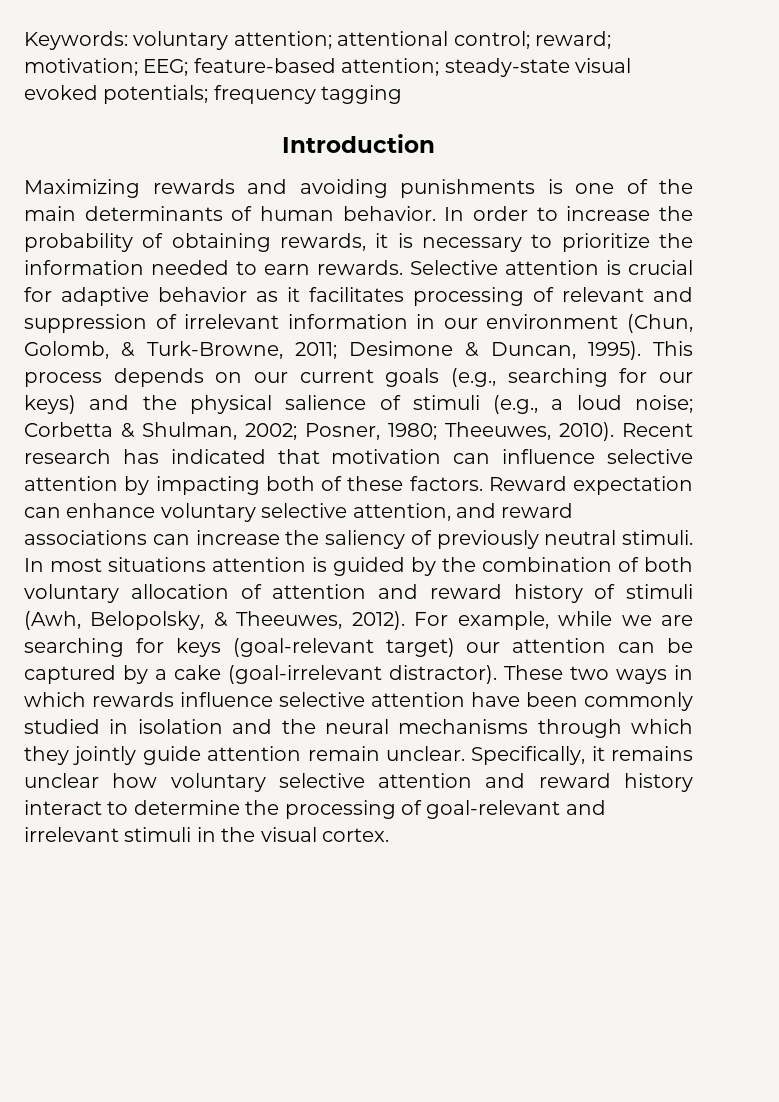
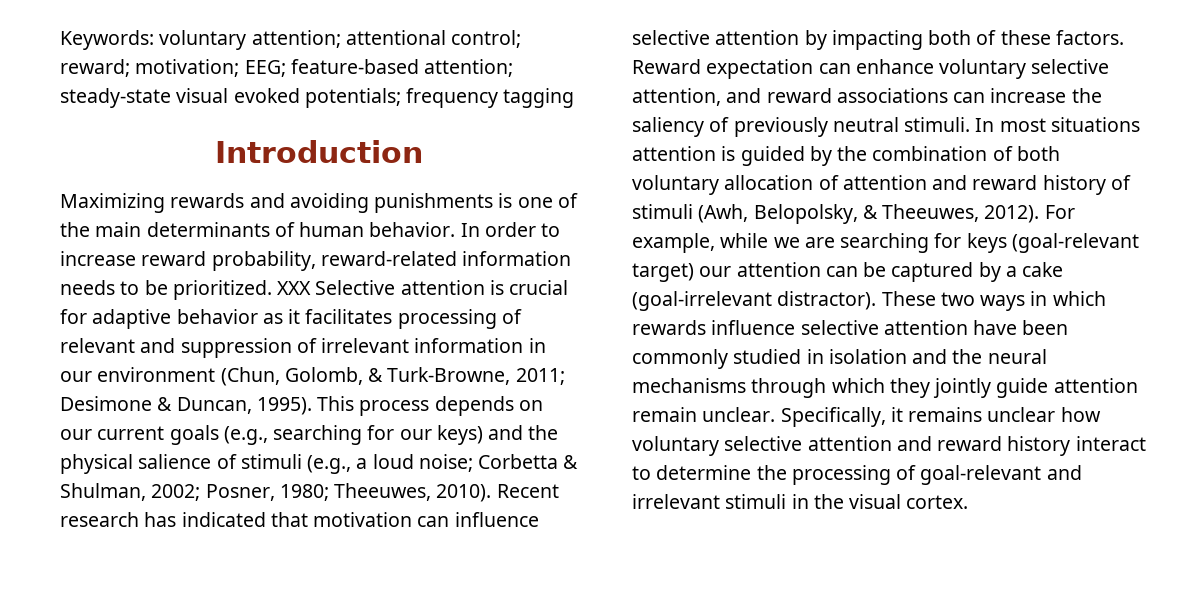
- In order to increase the probability of obtaining rewards, it is necessary to prioritize the information needed to earn rewards. Selective attention is crucial for adaptive behavior as it facilitates processing of relevant and suppression of irrelevant information in our environment (Chun, Golomb, & Turk-Browne, 2011; Desimone & Duncan, 1995).
+ In order to increase reward probability, reward-related information needs to be prioritized. XXX Selective attention is crucial for adaptive behavior as it facilitates processing of relevant and suppression of irrelevant information in our environment (Chun, Golomb, & Turk-Browne, 2011; Desimone & Duncan, 1995).

